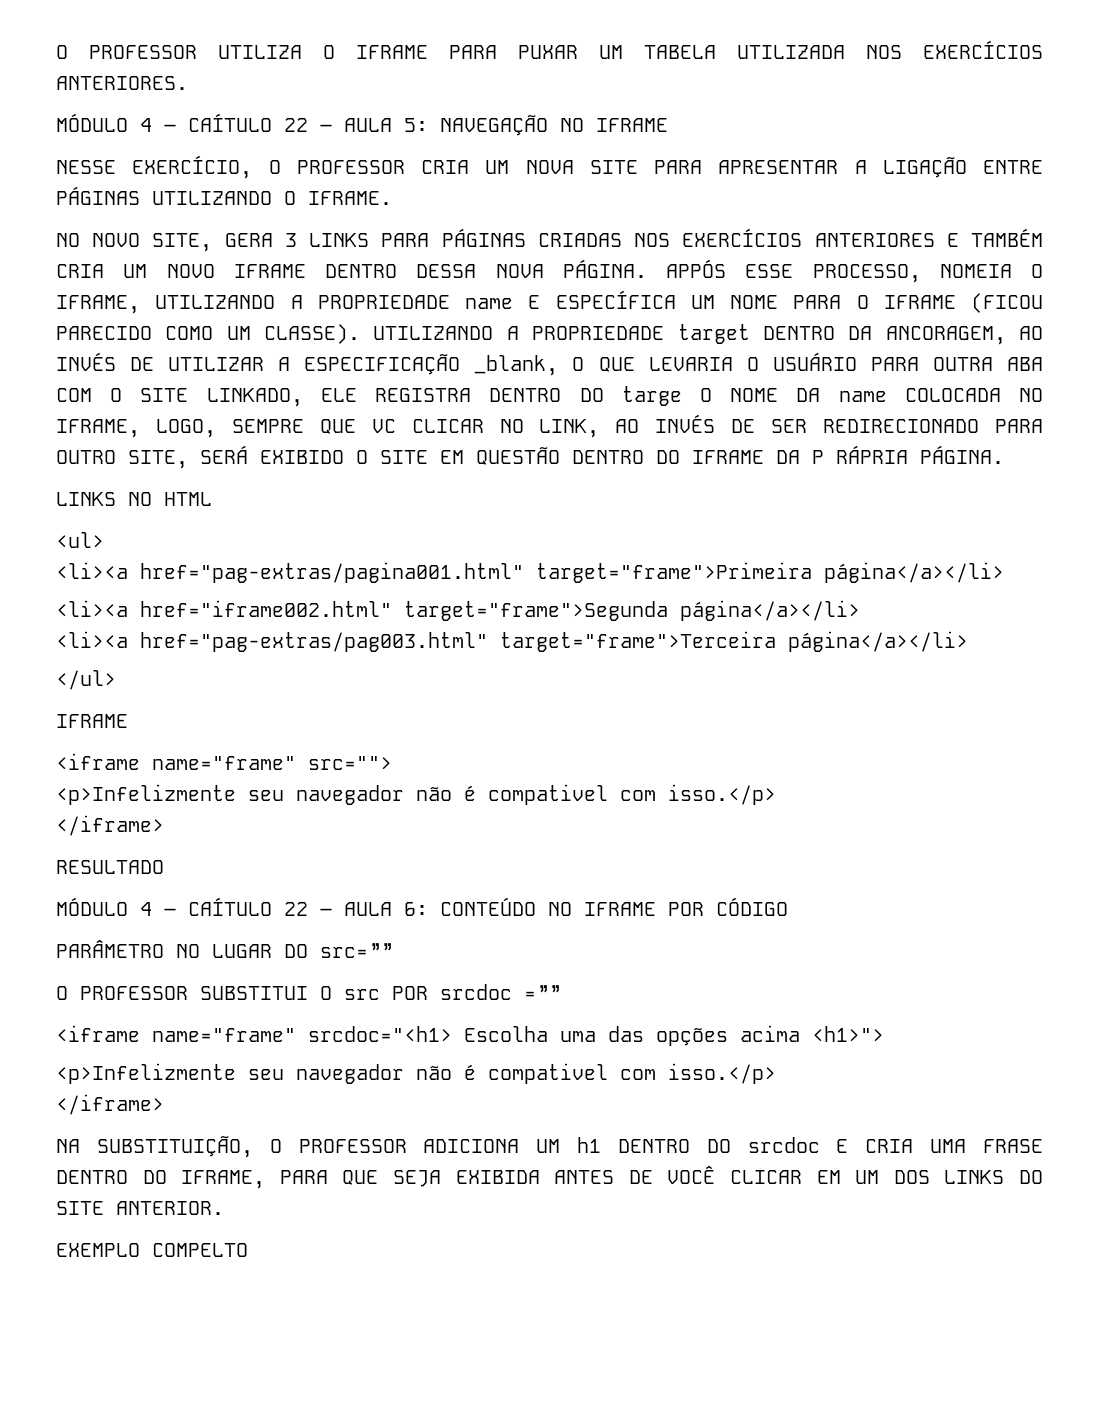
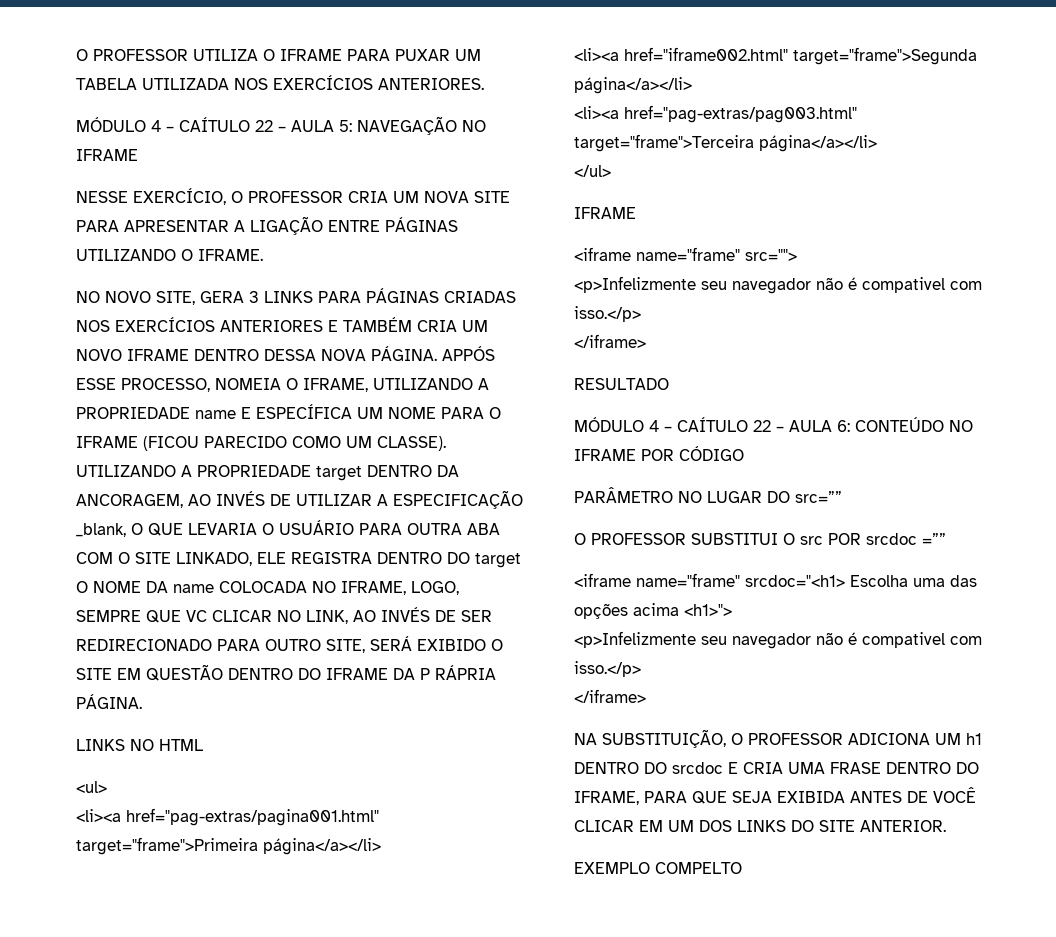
- UTILIZANDO A PROPRIEDADE target DENTRO DA ANCORAGEM, AO INVÉS DE UTILIZAR A ESPECIFICAÇÃO _blank, O QUE LEVARIA O USUÁRIO PARA OUTRA ABA COM O SITE LINKADO, ELE REGISTRA DENTRO DO targe O NOME DA name COLOCADA NO IFRAME, LOGO, SEMPRE QUE VC CLICAR NO LINK, AO INVÉS DE SER REDIRECIONADO PARA OUTRO SITE, SERÁ EXIBIDO O SITE EM QUESTÃO DENTRO DO IFRAME DA P RÁPRIA PÁGINA.
+ UTILIZANDO A PROPRIEDADE target DENTRO DA ANCORAGEM, AO INVÉS DE UTILIZAR A ESPECIFICAÇÃO _blank, O QUE LEVARIA O USUÁRIO PARA OUTRA ABA COM O SITE LINKADO, ELE REGISTRA DENTRO DO target O NOME DA name COLOCADA NO IFRAME, LOGO, SEMPRE QUE VC CLICAR NO LINK, AO INVÉS DE SER REDIRECIONADO PARA OUTRO SITE, SERÁ EXIBIDO O SITE EM QUESTÃO DENTRO DO IFRAME DA P RÁPRIA PÁGINA.

